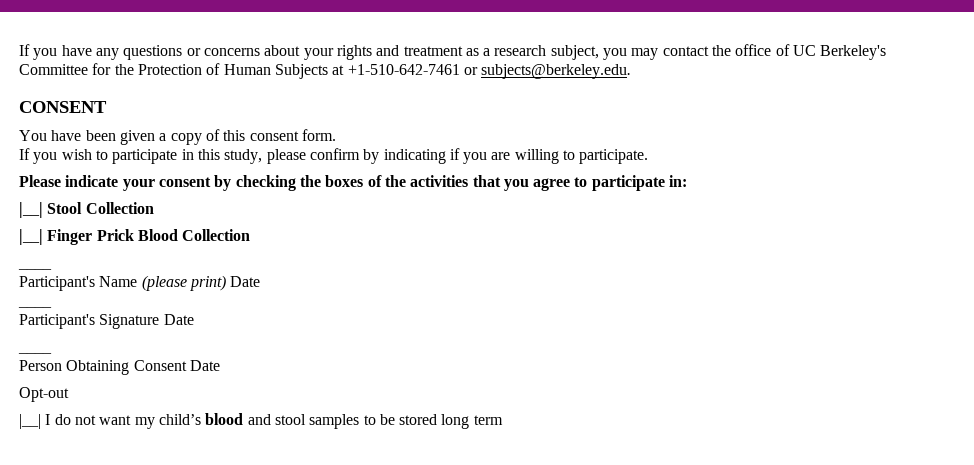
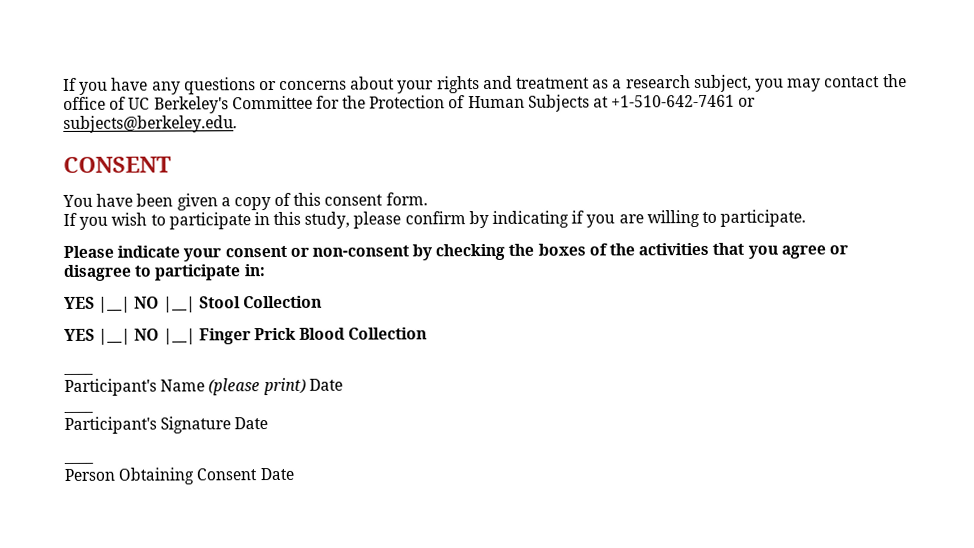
- Please indicate your consent by checking the boxes of the activities that you agree to participate in:
+ Please indicate your consent or non-consent by checking the boxes of the activities that you agree or disagree to participate in:
- |__| Stool Collection
+ YES |__| NO |__| Stool Collection
- |__| Finger Prick Blood Collection
+ YES |__| NO |__| Finger Prick Blood Collection
- Opt-out
- |__| I do not want my child’s blood and stool samples to be stored long term

